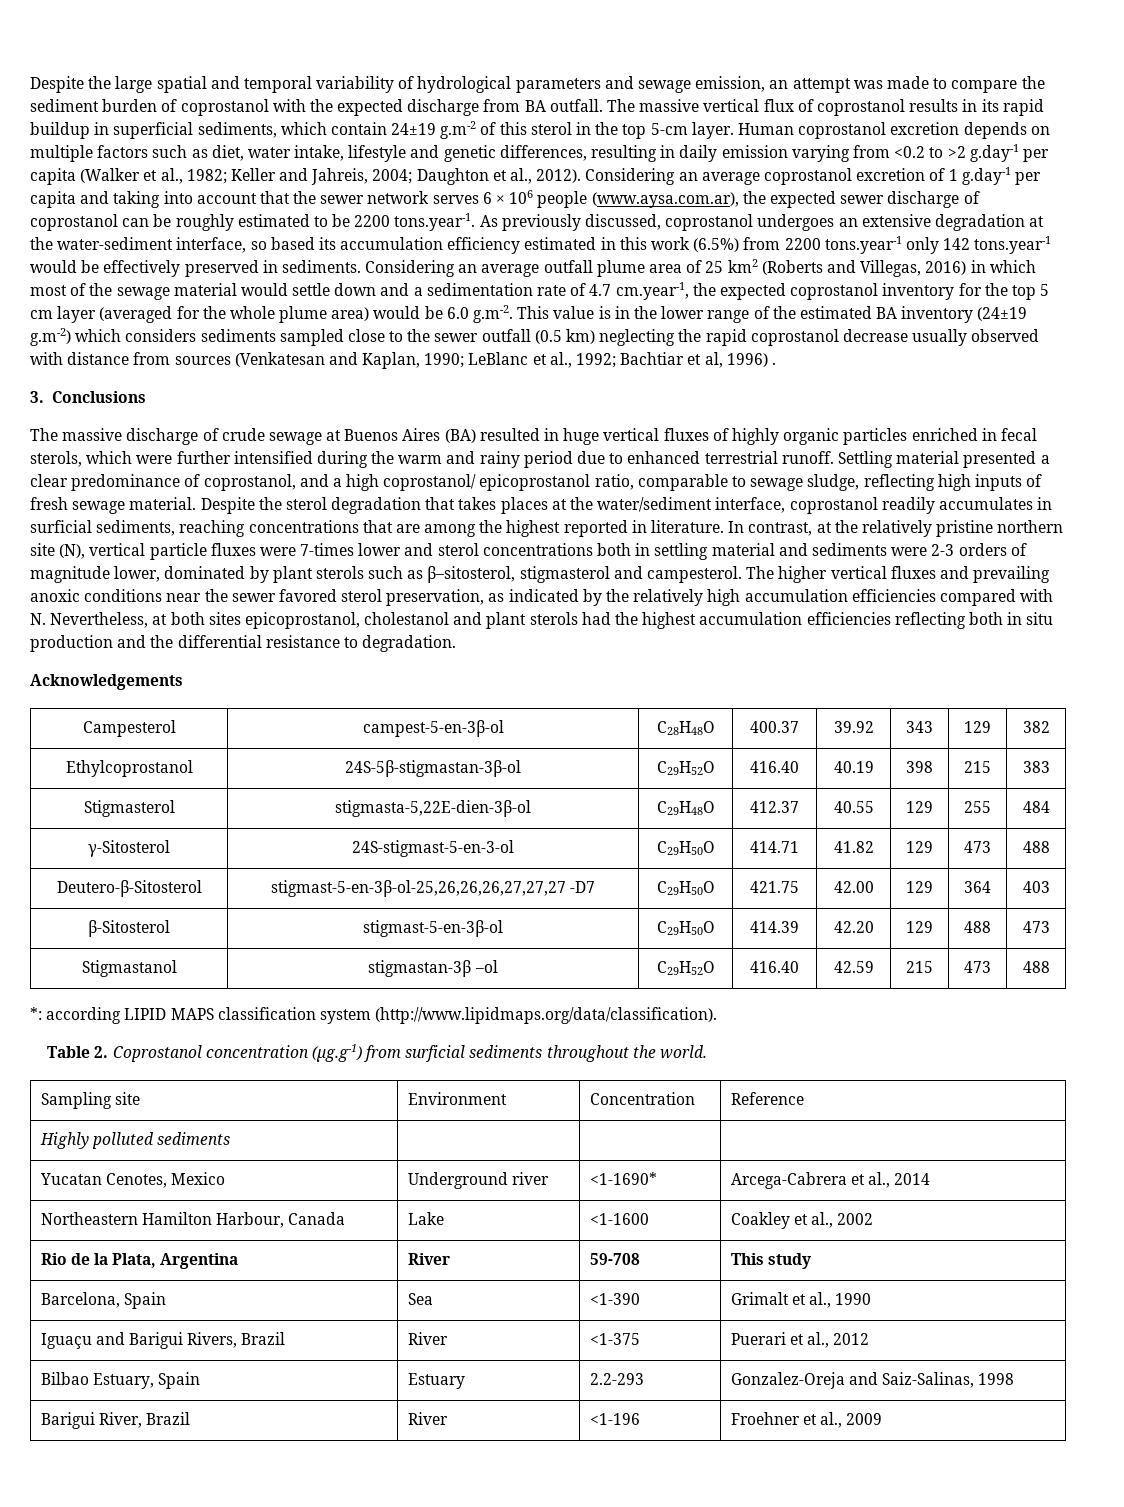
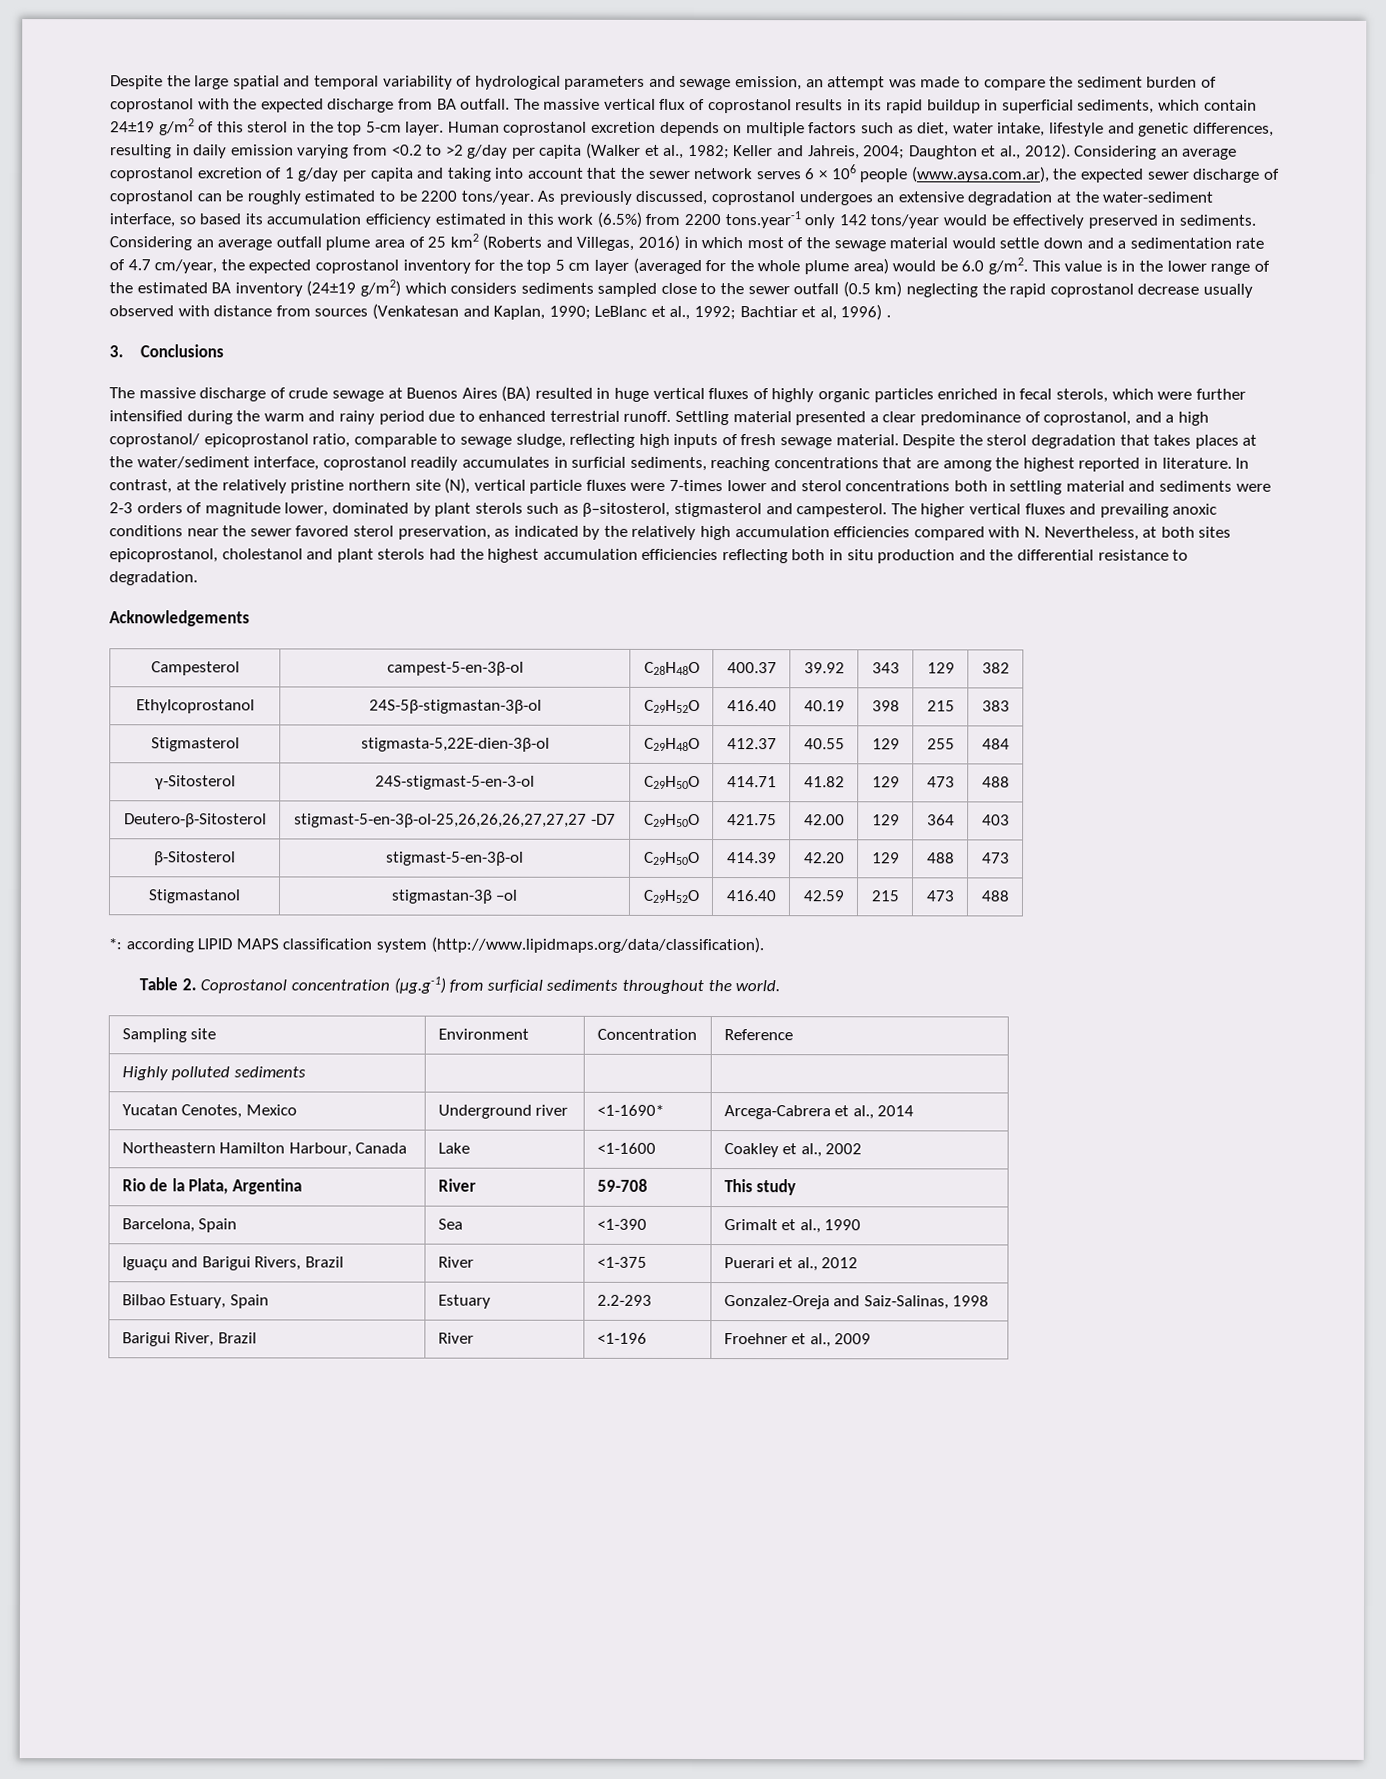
- The massive vertical flux of coprostanol results in its rapid buildup in superficial sediments, which contain 24±19 g.m-2 of this sterol in the top 5-cm layer.
+ The massive vertical flux of coprostanol results in its rapid buildup in superficial sediments, which contain 24±19 g/m2 of this sterol in the top 5-cm layer.
- Human coprostanol excretion depends on multiple factors such as diet, water intake, lifestyle and genetic differences, resulting in daily emission varying from <0.2 to >2 g.day-1 per capita (Walker et al., 1982; Keller and Jahreis, 2004; Daughton et al., 2012).
+ Human coprostanol excretion depends on multiple factors such as diet, water intake, lifestyle and genetic differences, resulting in daily emission varying from <0.2 to >2 g/day per capita (Walker et al., 1982; Keller and Jahreis, 2004; Daughton et al., 2012).
- Considering an average coprostanol excretion of 1 g.day-1 per capita and taking into account that the sewer network serves 6 × 106 people (www.aysa.com.ar), the expected sewer discharge of coprostanol can be roughly estimated to be 2200 tons.year-1. As previously discussed, coprostanol undergoes an extensive degradation at the water-sediment interface, so based its accumulation efficiency estimated in this work (6.5%) from 2200 tons.year-1 only 142 tons.year-1 would be effectively preserved in sediments.
+ Considering an average coprostanol excretion of 1 g/day per capita and taking into account that the sewer network serves 6 × 106 people (www.aysa.com.ar), the expected sewer discharge of coprostanol can be roughly estimated to be 2200 tons/year. As previously discussed, coprostanol undergoes an extensive degradation at the water-sediment interface, so based its accumulation efficiency estimated in this work (6.5%) from 2200 tons.year-1 only 142 tons/year would be effectively preserved in sediments.
- Considering an average outfall plume area of 25 km2 (Roberts and Villegas, 2016) in which most of the sewage material would settle down and a sedimentation rate of 4.7 cm.year-1, the expected coprostanol inventory for the top 5 cm layer (averaged for the whole plume area) would be 6.0 g.m-2. This value is in the lower range of the estimated BA inventory (24±19 g.m-2) which considers sediments sampled close to the sewer outfall (0.5 km) neglecting the rapid coprostanol decrease usually observed with distance from sources (Venkatesan and Kaplan, 1990;
+ Considering an average outfall plume area of 25 km2 (Roberts and Villegas, 2016) in which most of the sewage material would settle down and a sedimentation rate of 4.7 cm/year, the expected coprostanol inventory for the top 5 cm layer (averaged for the whole plume area) would be 6.0 g/m2. This value is in the lower range of the estimated BA inventory (24±19 g/m2) which considers sediments sampled close to the sewer outfall (0.5 km) neglecting the rapid coprostanol decrease usually observed with distance from sources (Venkatesan and Kaplan, 1990;

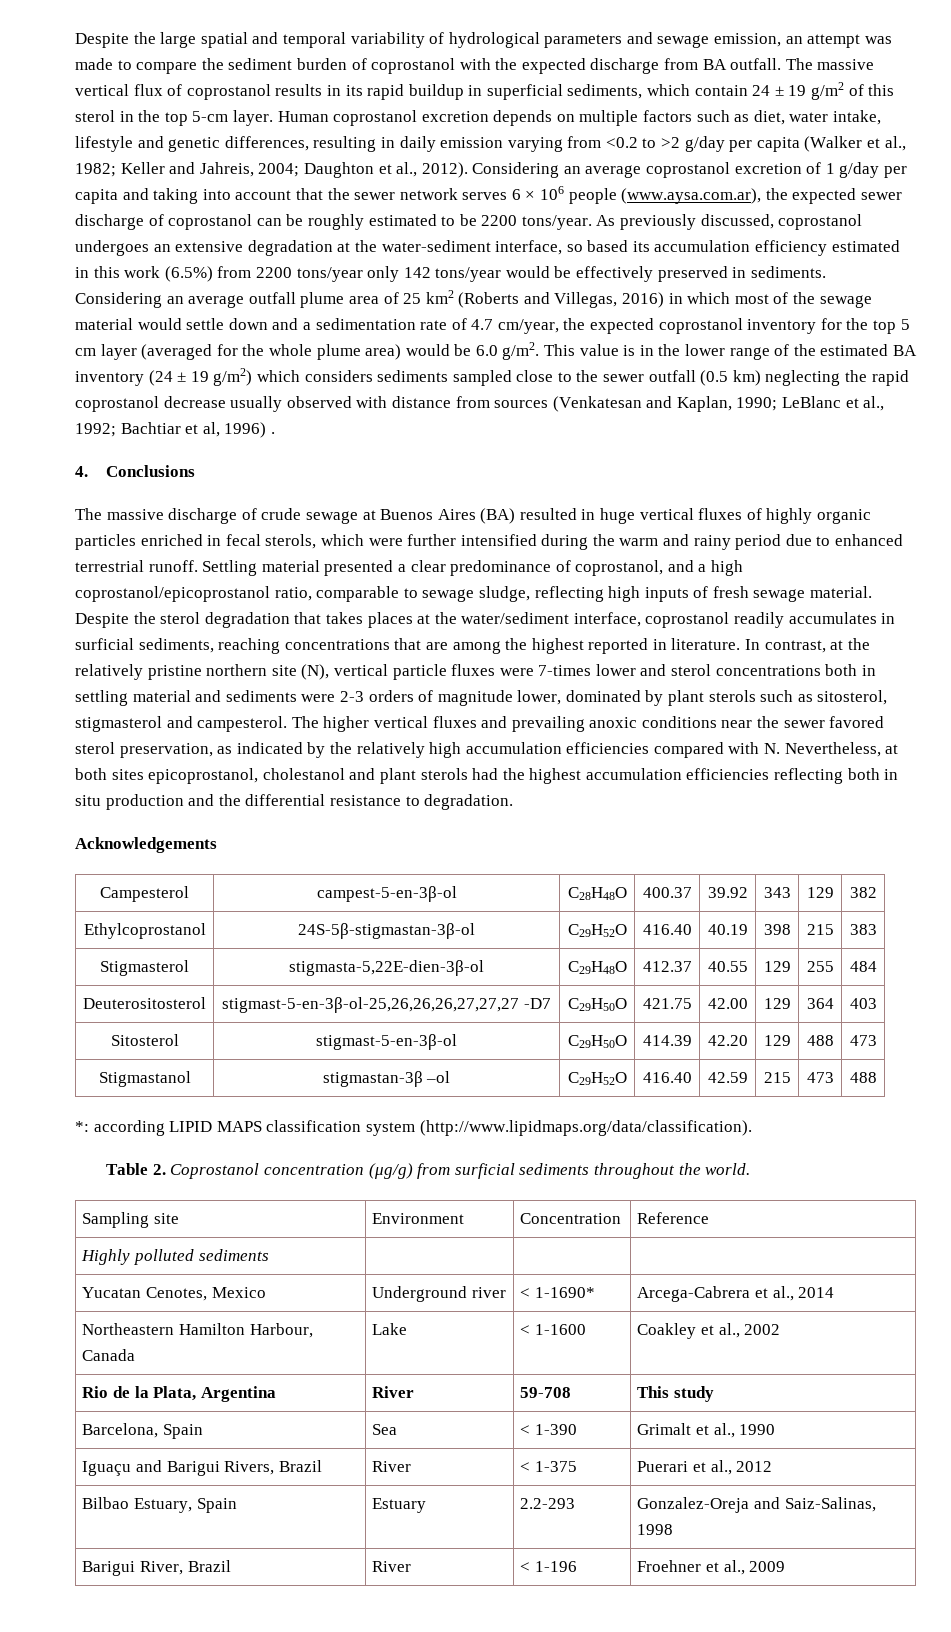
- The massive vertical flux of coprostanol results in its rapid buildup in superficial sediments, which contain 24±19 g/m2 of this sterol in the top 5-cm layer.
+ The massive vertical flux of coprostanol results in its rapid buildup in superficial sediments, which contain 24 ± 19 g/m2 of this sterol in the top 5-cm layer.
- As previously discussed, coprostanol undergoes an extensive degradation at the water-sediment interface, so based its accumulation efficiency estimated in this work (6.5%) from 2200 tons.year-1 only 142 tons/year would be effectively preserved in sediments.
+ As previously discussed, coprostanol undergoes an extensive degradation at the water-sediment interface, so based its accumulation efficiency estimated in this work (6.5%) from 2200 tons/year only 142 tons/year would be effectively preserved in sediments.
- This value is in the lower range of the estimated BA inventory (24±19 g/m2) which considers sediments sampled close to the sewer outfall (0.5 km) neglecting the rapid coprostanol decrease usually observed with distance from sources (Venkatesan and Kaplan, 1990; LeBlanc et al., 1992; Bachtiar et al, 1996) .
+ This value is in the lower range of the estimated BA inventory (24 ± 19 g/m2) which considers sediments sampled close to the sewer outfall (0.5 km) neglecting the rapid coprostanol decrease usually observed with distance from sources (Venkatesan and Kaplan, 1990; LeBlanc et al., 1992; Bachtiar et al, 1996) .
- 3. Conclusions
+ 4. Conclusions
- Settling material presented a clear predominance of coprostanol, and a high coprostanol/ epicoprostanol ratio, comparable to sewage sludge, reflecting high inputs of fresh sewage material.
+ Settling material presented a clear predominance of coprostanol, and a high coprostanol/epicoprostanol ratio, comparable to sewage sludge, reflecting high inputs of fresh sewage material.
- In contrast, at the relatively pristine northern site (N), vertical particle fluxes were 7-times lower and sterol concentrations both in settling material and sediments were 2-3 orders of magnitude lower, dominated by plant sterols such as β–sitosterol, stigmasterol and campesterol.
+ In contrast, at the relatively pristine northern site (N), vertical particle fluxes were 7-times lower and sterol concentrations both in settling material and sediments were 2-3 orders of magnitude lower, dominated by plant sterols such as sitosterol, stigmasterol and campesterol.
- γ-Sitosterol | 24S-stigmast-5-en-3-ol | C29H50O | 414.71 | 41.82 | 129 | 473 | 488
- Deutero-β-Sitosterol | stigmast-5-en-3β-ol-25,26,26,26,27,27,27 -D7 | C29H50O | 421.75 | 42.00 | 129 | 364 | 403
+ Deuterositosterol | stigmast-5-en-3β-ol-25,26,26,26,27,27,27 -D7 | C29H50O | 421.75 | 42.00 | 129 | 364 | 403
- β-Sitosterol | stigmast-5-en-3β-ol | C29H50O | 414.39 | 42.20 | 129 | 488 | 473
+ Sitosterol | stigmast-5-en-3β-ol | C29H50O | 414.39 | 42.20 | 129 | 488 | 473
- Table 2. Coprostanol concentration (μg.g-1) from surficial sediments throughout the world.
+ Table 2. Coprostanol concentration (μg/g) from surficial sediments throughout the world.
- Yucatan Cenotes, Mexico | Underground river | <1-1690* | Arcega-Cabrera et al., 2014
+ Yucatan Cenotes, Mexico | Underground river | < 1-1690* | Arcega-Cabrera et al., 2014
- Northeastern Hamilton Harbour, Canada | Lake | <1-1600 | Coakley et al., 2002
+ Northeastern Hamilton Harbour, Canada | Lake | < 1-1600 | Coakley et al., 2002
- Barcelona, Spain | Sea | <1-390 | Grimalt et al., 1990
+ Barcelona, Spain | Sea | < 1-390 | Grimalt et al., 1990
- Iguaçu and Barigui Rivers, Brazil | River | <1-375 | Puerari et al., 2012
+ Iguaçu and Barigui Rivers, Brazil | River | < 1-375 | Puerari et al., 2012
- Barigui River, Brazil | River | <1-196 | Froehner et al., 2009
+ Barigui River, Brazil | River | < 1-196 | Froehner et al., 2009

